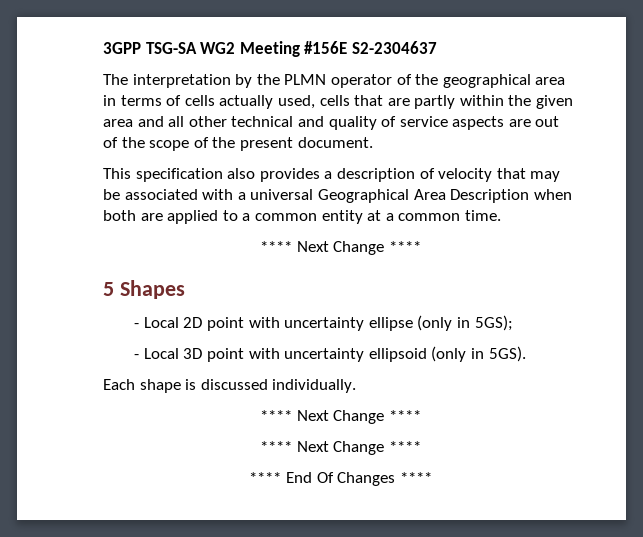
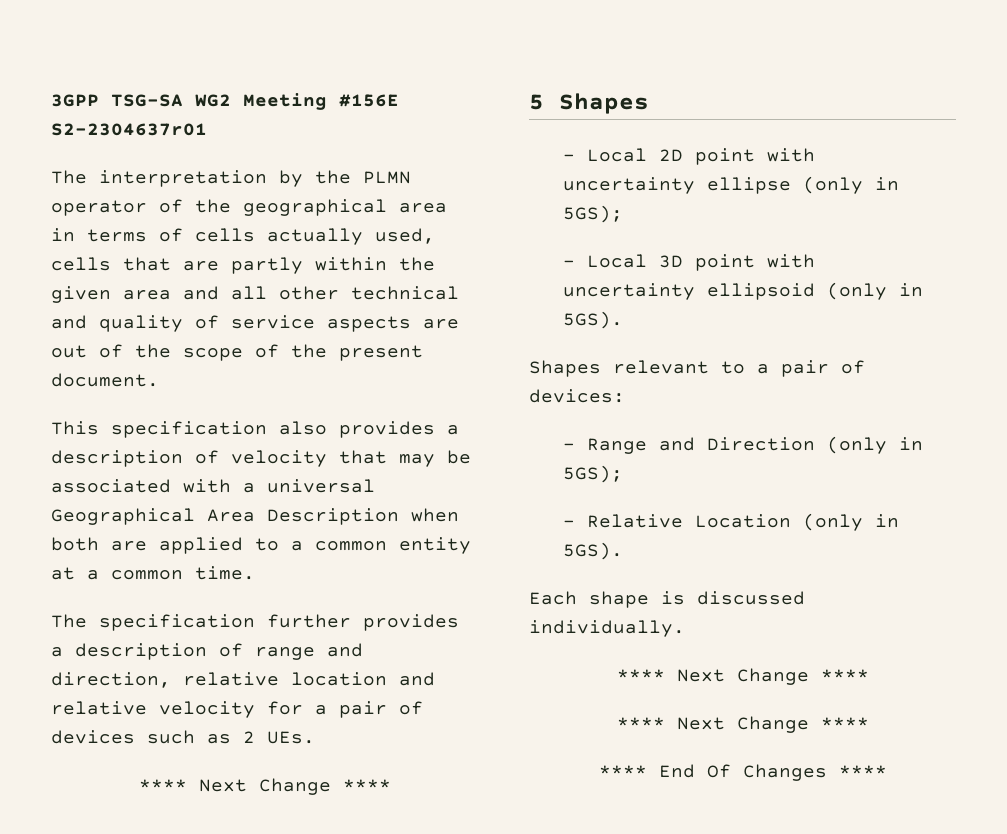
- 3GPP TSG-SA WG2 Meeting #156E S2-2304637
+ 3GPP TSG-SA WG2 Meeting #156E S2-2304637r01
+ The specification further provides a description of range and direction, relative location and relative velocity for a pair of devices such as 2 UEs.
+ Shapes relevant to a pair of devices:
+ - Range and Direction (only in 5GS);
+ - Relative Location (only in 5GS).

